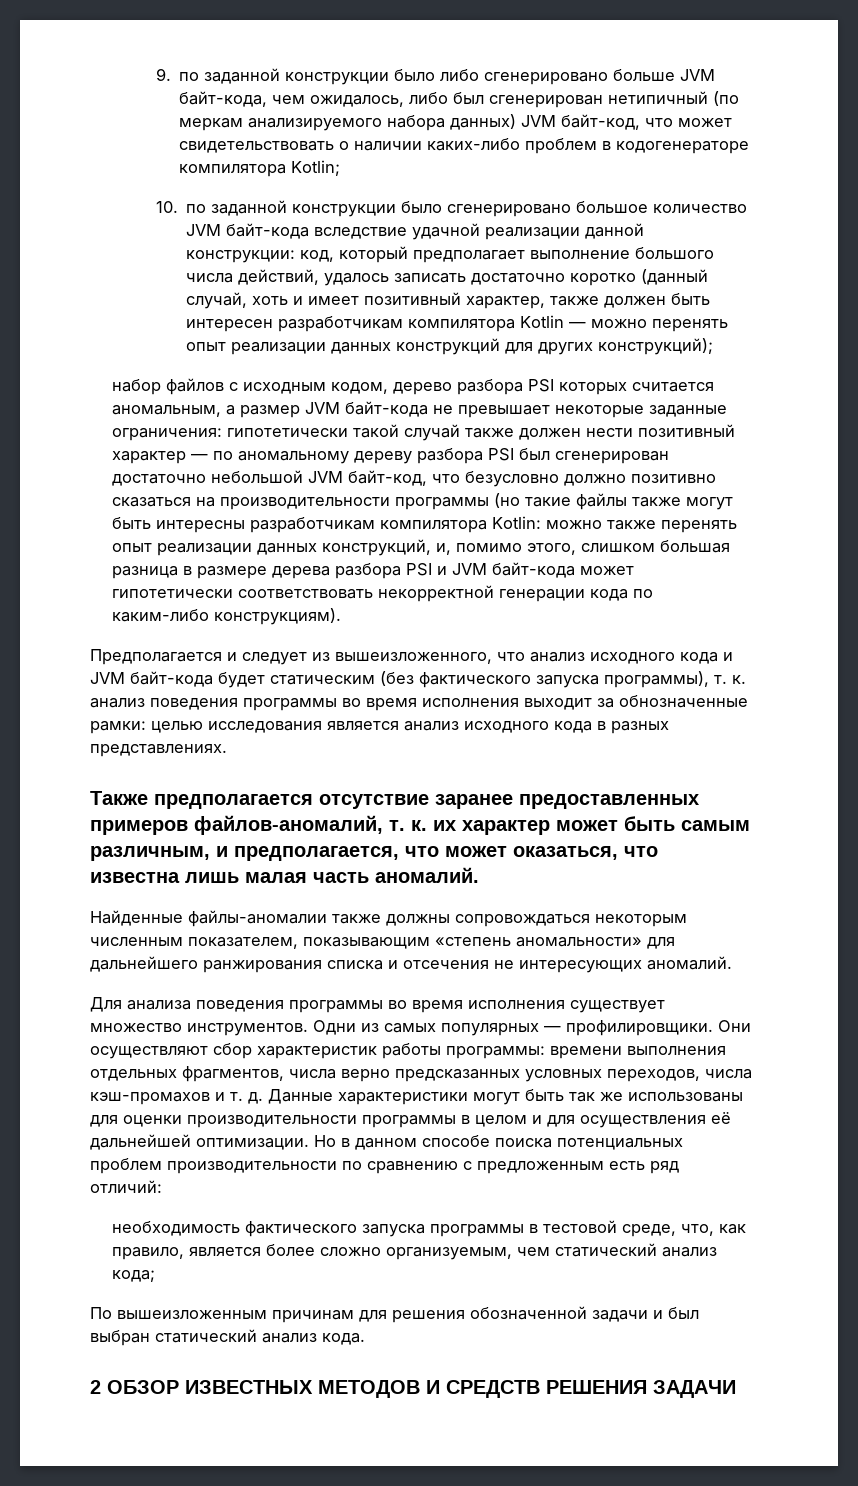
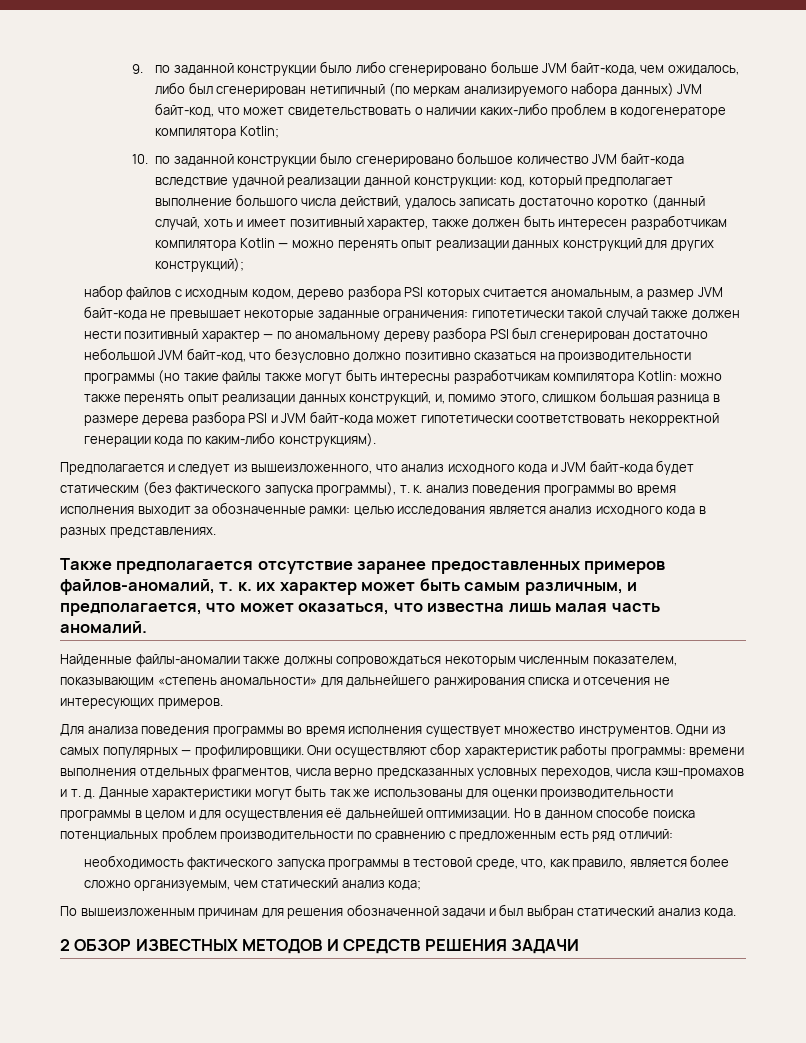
- Предполагается и следует из вышеизложенного, что анализ исходного кода и JVM байт-кода будет статическим (без фактического запуска программы), т. к. анализ поведения программы во время исполнения выходит за обнозначенные рамки: целью исследования является анализ исходного кода в разных представлениях.
+ Предполагается и следует из вышеизложенного, что анализ исходного кода и JVM байт-кода будет статическим (без фактического запуска программы), т. к. анализ поведения программы во время исполнения выходит за обозначенные рамки: целью исследования является анализ исходного кода в разных представлениях.
- Найденные файлы-аномалии также должны сопровождаться некоторым численным показателем, показывающим «степень аномальности» для дальнейшего ранжирования списка и отсечения не интересующих аномалий.
+ Найденные файлы-аномалии также должны сопровождаться некоторым численным показателем, показывающим «степень аномальности» для дальнейшего ранжирования списка и отсечения не интересующих примеров.

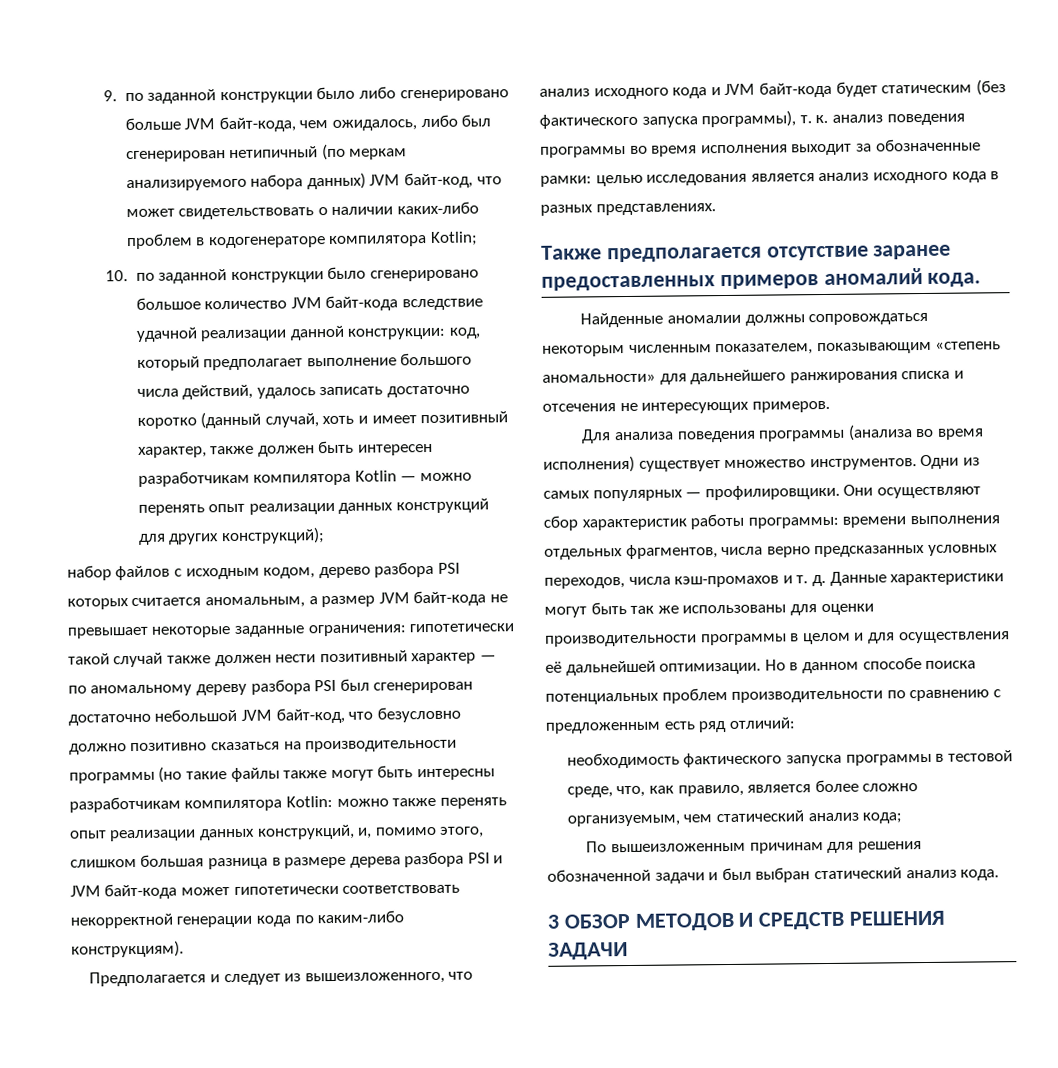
- Также предполагается отсутствие заранее предоставленных примеров файлов-аномалий, т. к. их характер может быть самым различным, и предполагается, что может оказаться, что известна лишь малая часть аномалий.
+ Также предполагается отсутствие заранее предоставленных примеров аномалий кода.
- Найденные файлы-аномалии также должны сопровождаться некоторым численным показателем, показывающим «степень аномальности» для дальнейшего ранжирования списка и отсечения не интересующих примеров.
+ Найденные аномалии должны сопровождаться некоторым численным показателем, показывающим «степень аномальности» для дальнейшего ранжирования списка и отсечения не интересующих примеров.
- Для анализа поведения программы во время исполнения существует множество инструментов.
+ Для анализа поведения программы (анализа во время исполнения) существует множество инструментов.
- 2 ОБЗОР ИЗВЕСТНЫХ МЕТОДОВ И СРЕДСТВ РЕШЕНИЯ ЗАДАЧИ
+ 3 ОБЗОР МЕТОДОВ И СРЕДСТВ РЕШЕНИЯ ЗАДАЧИ

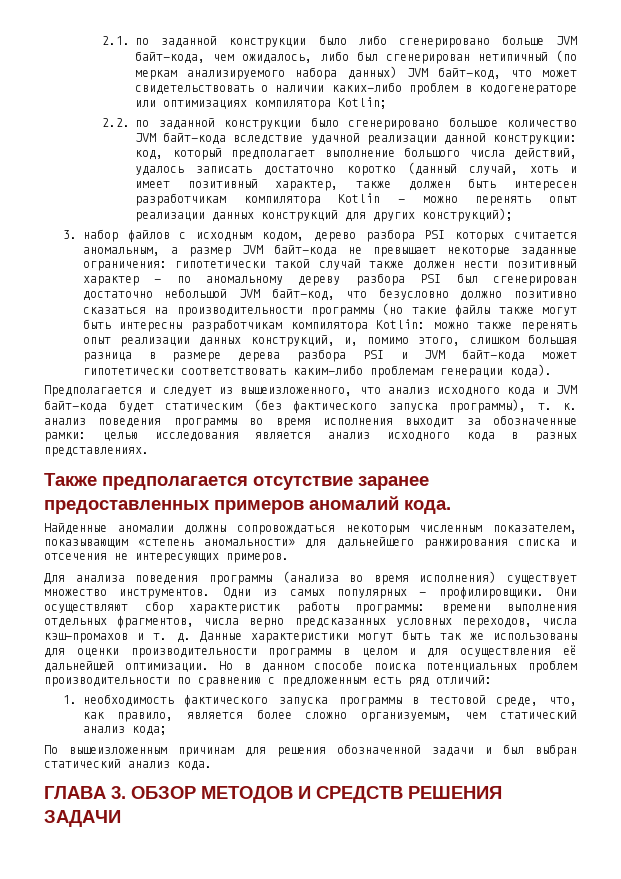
- 9. по заданной конструкции было либо сгенерировано больше JVM байт-кода, чем ожидалось, либо был сгенерирован нетипичный (по меркам анализируемого набора данных) JVM байт-код, что может свидетельствовать о наличии каких-либо проблем в кодогенераторе компилятора Kotlin;
+ 2.1. по заданной конструкции было либо сгенерировано больше JVM байт-кода, чем ожидалось, либо был сгенерирован нетипичный (по меркам анализируемого набора данных) JVM байт-код, что может свидетельствовать о наличии каких-либо проблем в кодогенераторе или оптимизациях компилятора Kotlin;
- 10. по заданной конструкции было сгенерировано большое количество JVM байт-кода вследствие удачной реализации данной конструкции: код, который предполагает выполнение большого числа действий, удалось записать достаточно коротко (данный случай, хоть и имеет позитивный характер, также должен быть интересен разработчикам компилятора Kotlin — можно перенять опыт реализации данных конструкций для других конструкций);
+ 2.2. по заданной конструкции было сгенерировано большое количество JVM байт-кода вследствие удачной реализации данной конструкции: код, который предполагает выполнение большого числа действий, удалось записать достаточно коротко (данный случай, хоть и имеет позитивный характер, также должен быть интересен разработчикам компилятора Kotlin — можно перенять опыт реализации данных конструкций для других конструкций);
- набор файлов с исходным кодом, дерево разбора PSI которых считается аномальным, а размер JVM байт-кода не превышает некоторые заданные ограничения:
+ 3. набор файлов с исходным кодом, дерево разбора PSI которых считается аномальным, а размер JVM байт-кода не превышает некоторые заданные ограничения:
- можно также перенять опыт реализации данных конструкций, и, помимо этого, слишком большая разница в размере дерева разбора PSI и JVM байт-кода может гипотетически соответствовать некорректной генерации кода по каким-либо конструкциям).
+ можно также перенять опыт реализации данных конструкций, и, помимо этого, слишком большая разница в размере дерева разбора PSI и JVM байт-кода может гипотетически соответствовать каким-либо проблемам генерации кода).
- необходимость фактического запуска программы в тестовой среде, что, как правило, является более сложно организуемым, чем статический анализ кода;
+ 1. необходимость фактического запуска программы в тестовой среде, что, как правило, является более сложно организуемым, чем статический анализ кода;
- 3 ОБЗОР МЕТОДОВ И СРЕДСТВ РЕШЕНИЯ ЗАДАЧИ
+ ГЛАВА 3. ОБЗОР МЕТОДОВ И СРЕДСТВ РЕШЕНИЯ ЗАДАЧИ

